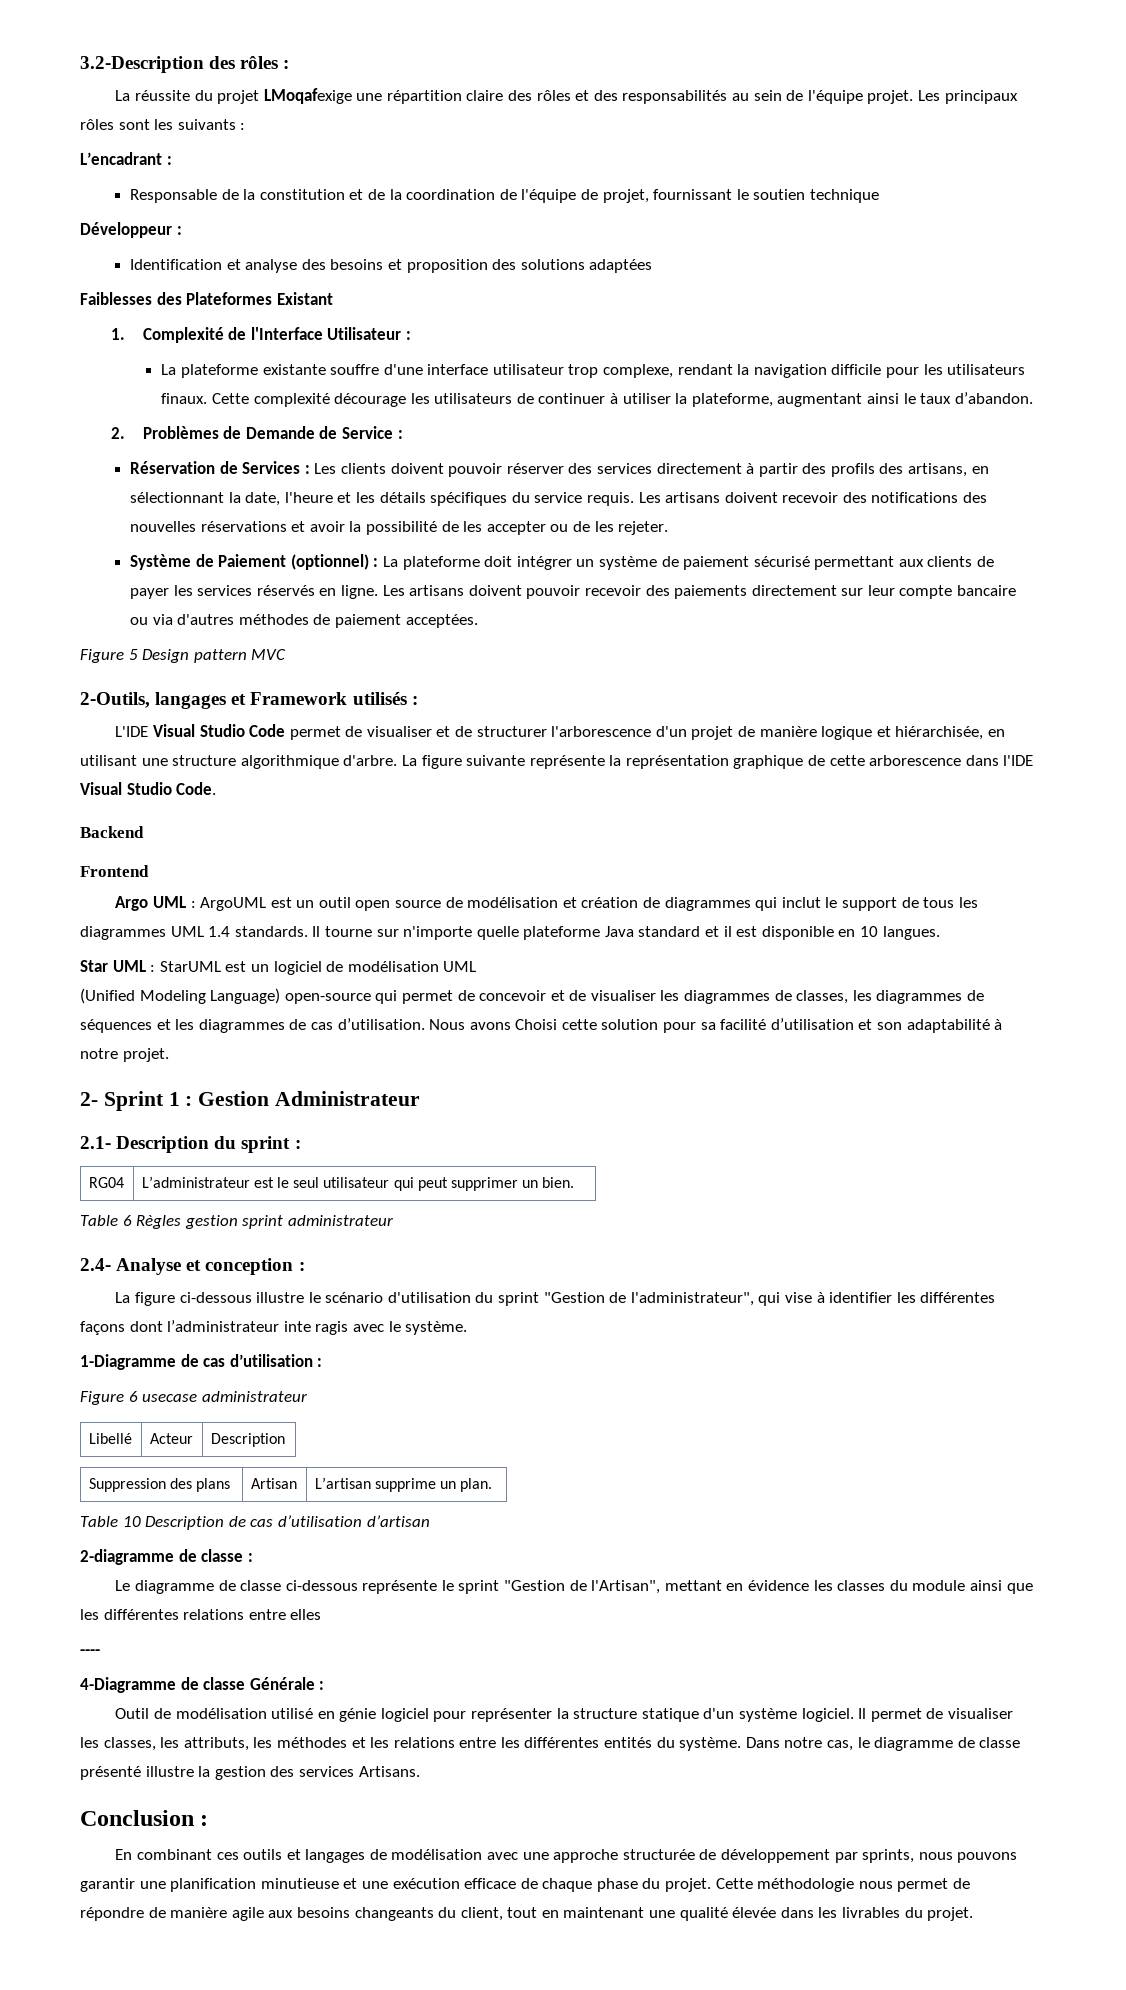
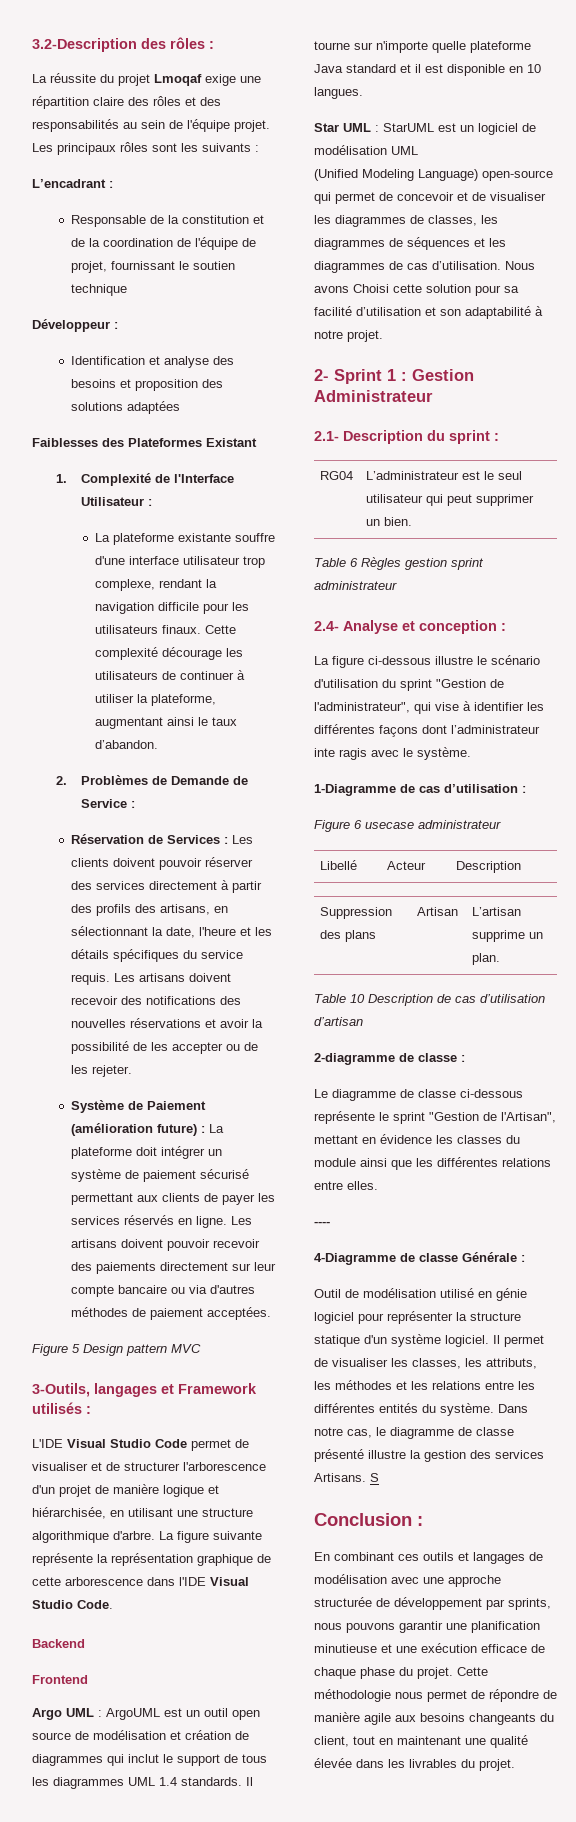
- La réussite du projet LMoqafexige une répartition claire des rôles et des responsabilités au sein de l'équipe projet.
+ La réussite du projet Lmoqaf exige une répartition claire des rôles et des responsabilités au sein de l'équipe projet.
- Système de Paiement (optionnel) : La plateforme doit intégrer un système de paiement sécurisé permettant aux clients de payer les services réservés en ligne.
+ Système de Paiement (amélioration future) : La plateforme doit intégrer un système de paiement sécurisé permettant aux clients de payer les services réservés en ligne.
- 2-Outils, langages et Framework utilisés :
+ 3-Outils, langages et Framework utilisés :
- Le diagramme de classe ci-dessous représente le sprint "Gestion de l'Artisan", mettant en évidence les classes du module ainsi que les différentes relations entre elles
+ Le diagramme de classe ci-dessous représente le sprint "Gestion de l'Artisan", mettant en évidence les classes du module ainsi que les différentes relations entre elles.
+ S

